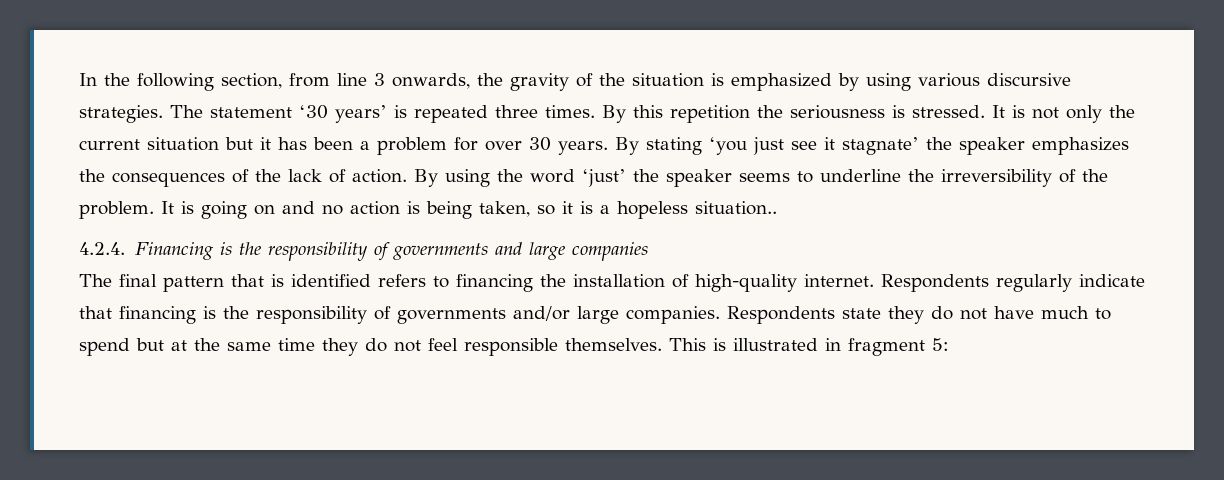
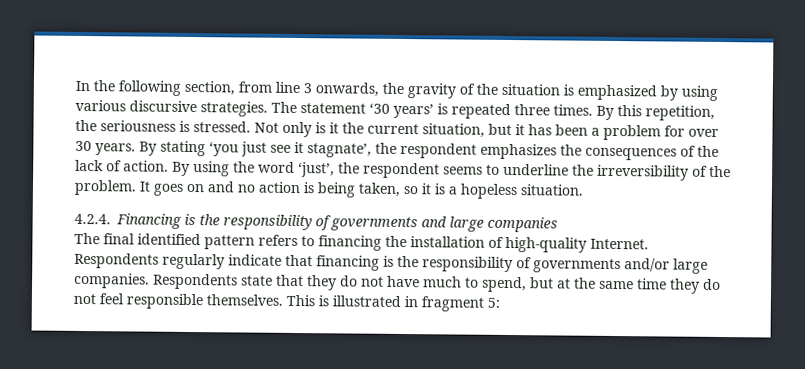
- By this repetition the seriousness is stressed.
+ By this repetition, the seriousness is stressed.
- It is not only the current situation but it has been a problem for over 30 years.
+ Not only is it the current situation, but it has been a problem for over 30 years.
- By stating ‘you just see it stagnate’ the speaker emphasizes the consequences of the lack of action.
+ By stating ‘you just see it stagnate’, the respondent emphasizes the consequences of the lack of action.
- By using the word ‘just’ the speaker seems to underline the irreversibility of the problem.
+ By using the word ‘just’, the respondent seems to underline the irreversibility of the problem.
- It is going on and no action is being taken, so it is a hopeless situation..
+ It goes on and no action is being taken, so it is a hopeless situation.
- The final pattern that is identified refers to financing the installation of high-quality internet.
+ The final identified pattern refers to financing the installation of high-quality Internet.
- Respondents state they do not have much to spend but at the same time they do not feel responsible themselves.
+ Respondents state that they do not have much to spend, but at the same time they do not feel responsible themselves.

